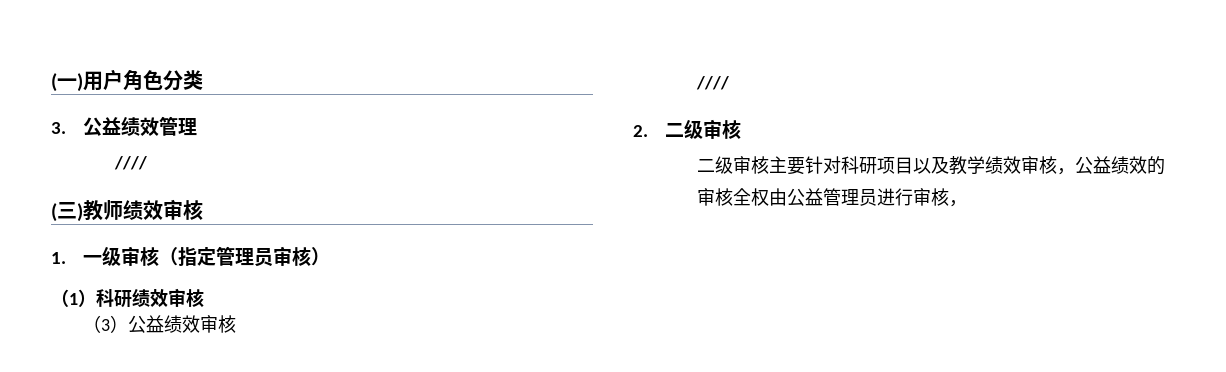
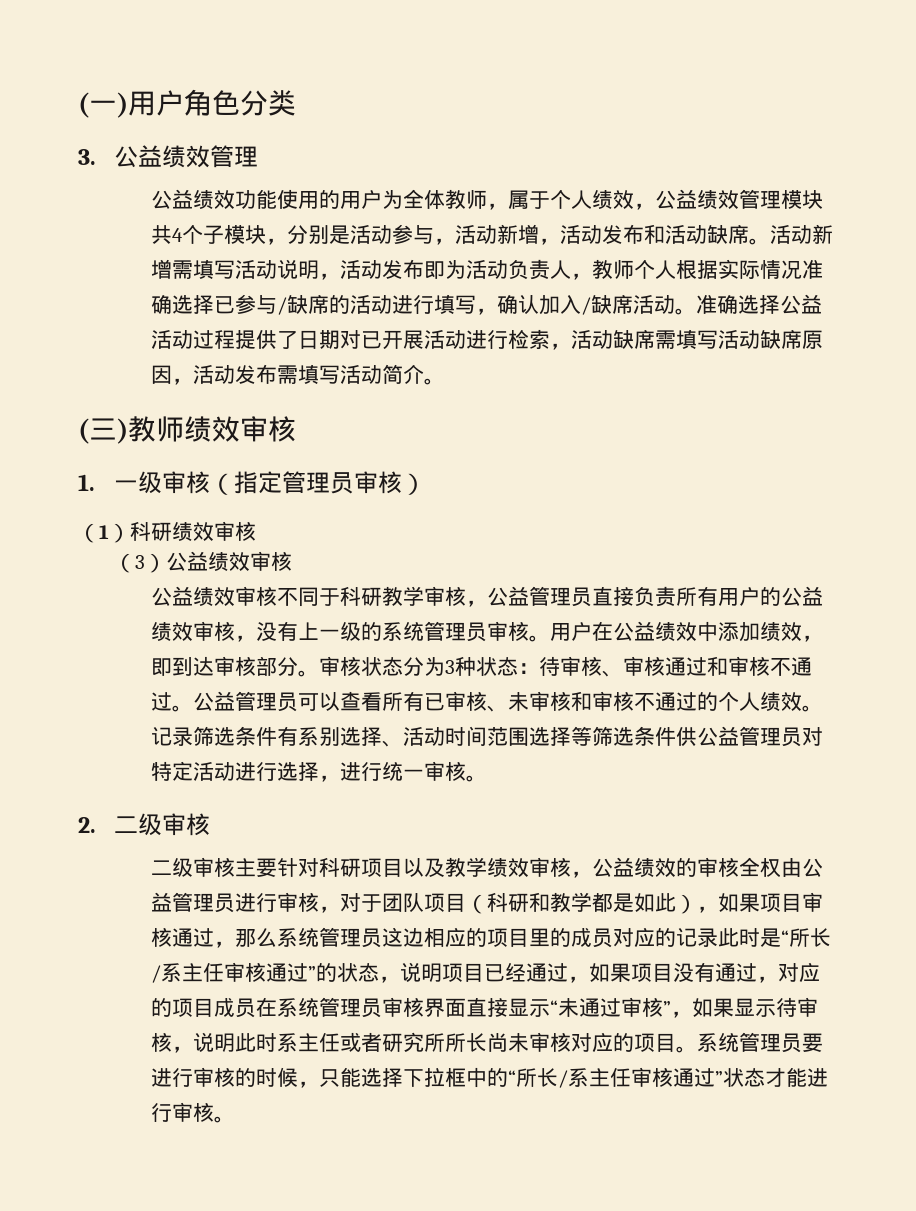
  3.公益绩效管理
- ////
+ 公益绩效功能使用的用户为全体教师，属于个人绩效，公益绩效管理模块共4个子模块，分别是活动参与，活动新增，活动发布和活动缺席。活动新增需填写活动说明，活动发布即为活动负责人，教师个人根据实际情况准确选择已参与/缺席的活动进行填写，确认加入/缺席活动。准确选择公益活动过程提供了日期对已开展活动进行检索，活动缺席需填写活动缺席原因，活动发布需填写活动简介。
  （3）公益绩效审核
- ////
+ 公益绩效审核不同于科研教学审核，公益管理员直接负责所有用户的公益绩效审核，没有上一级的系统管理员审核。用户在公益绩效中添加绩效，即到达审核部分。审核状态分为3种状态：待审核、审核通过和审核不通过。公益管理员可以查看所有已审核、未审核和审核不通过的个人绩效。记录筛选条件有系别选择、活动时间范围选择等筛选条件供公益管理员对特定活动进行选择，进行统一审核。
- 二级审核主要针对科研项目以及教学绩效审核，公益绩效的审核全权由公益管理员进行审核，
+ 二级审核主要针对科研项目以及教学绩效审核，公益绩效的审核全权由公益管理员进行审核，对于团队项目（科研和教学都是如此），如果项目审核通过，那么系统管理员这边相应的项目里的成员对应的记录此时是“所长/系主任审核通过”的状态，说明项目已经通过，如果项目没有通过，对应的项目成员在系统管理员审核界面直接显示“未通过审核”，如果显示待审核，说明此时系主任或者研究所所长尚未审核对应的项目。系统管理员要进行审核的时候，只能选择下拉框中的“所长/系主任审核通过”状态才能进行审核。

